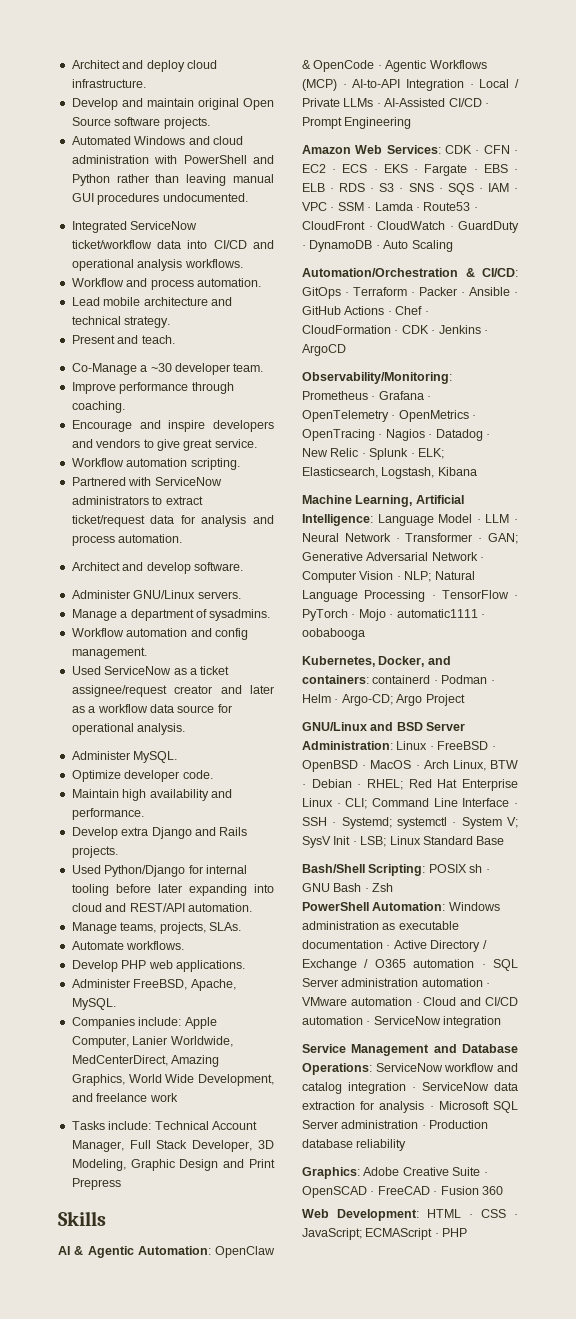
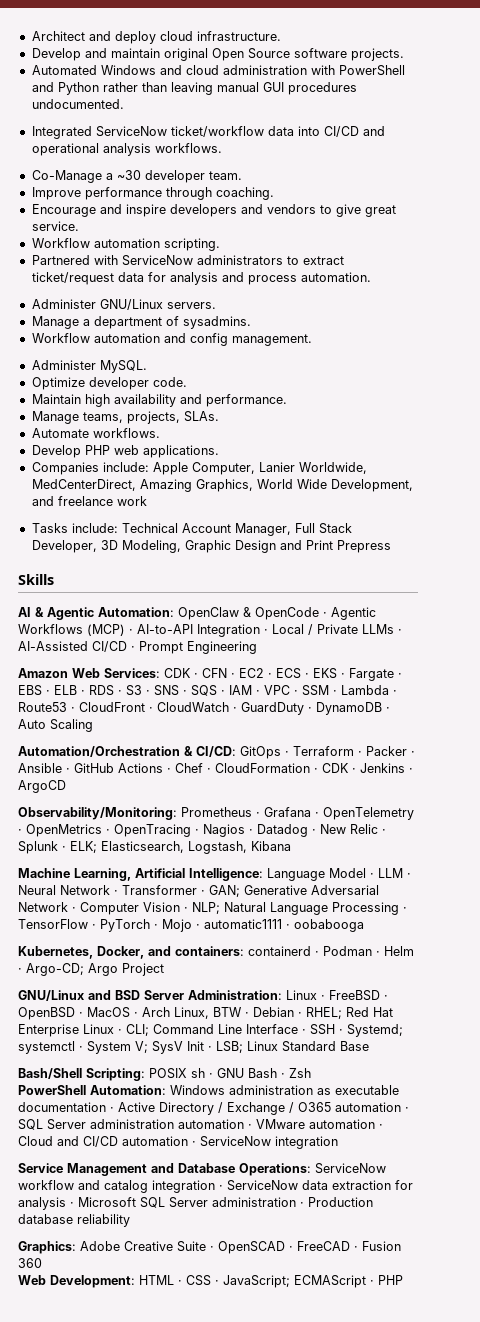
- Workflow and process automation.
- Lead mobile architecture and technical strategy.
- Present and teach.
- Architect and develop software.
- Used ServiceNow as a ticket assignee/request creator and later as a workflow data source for operational analysis.
- Develop extra Django and Rails projects.
- Used Python/Django for internal tooling before later expanding into cloud and REST/API automation.
- Administer FreeBSD, Apache, MySQL.
- Amazon Web Services: CDK · CFN · EC2 · ECS · EKS · Fargate · EBS · ELB · RDS · S3 · SNS · SQS · IAM · VPC · SSM · Lamda · Route53 · CloudFront · CloudWatch · GuardDuty · DynamoDB · Auto Scaling
+ Amazon Web Services: CDK · CFN · EC2 · ECS · EKS · Fargate · EBS · ELB · RDS · S3 · SNS · SQS · IAM · VPC · SSM · Lambda · Route53 · CloudFront · CloudWatch · GuardDuty · DynamoDB · Auto Scaling

